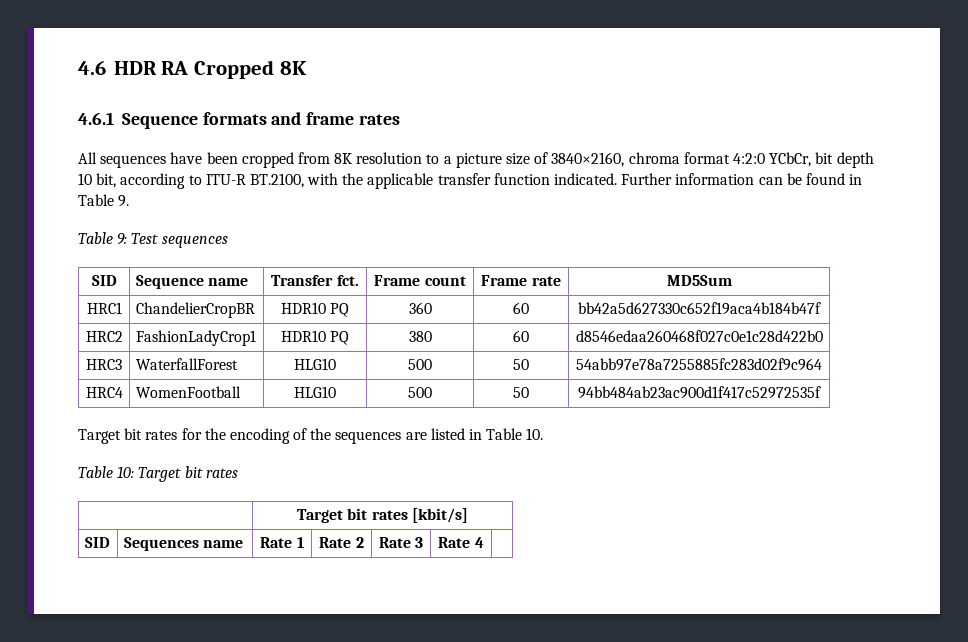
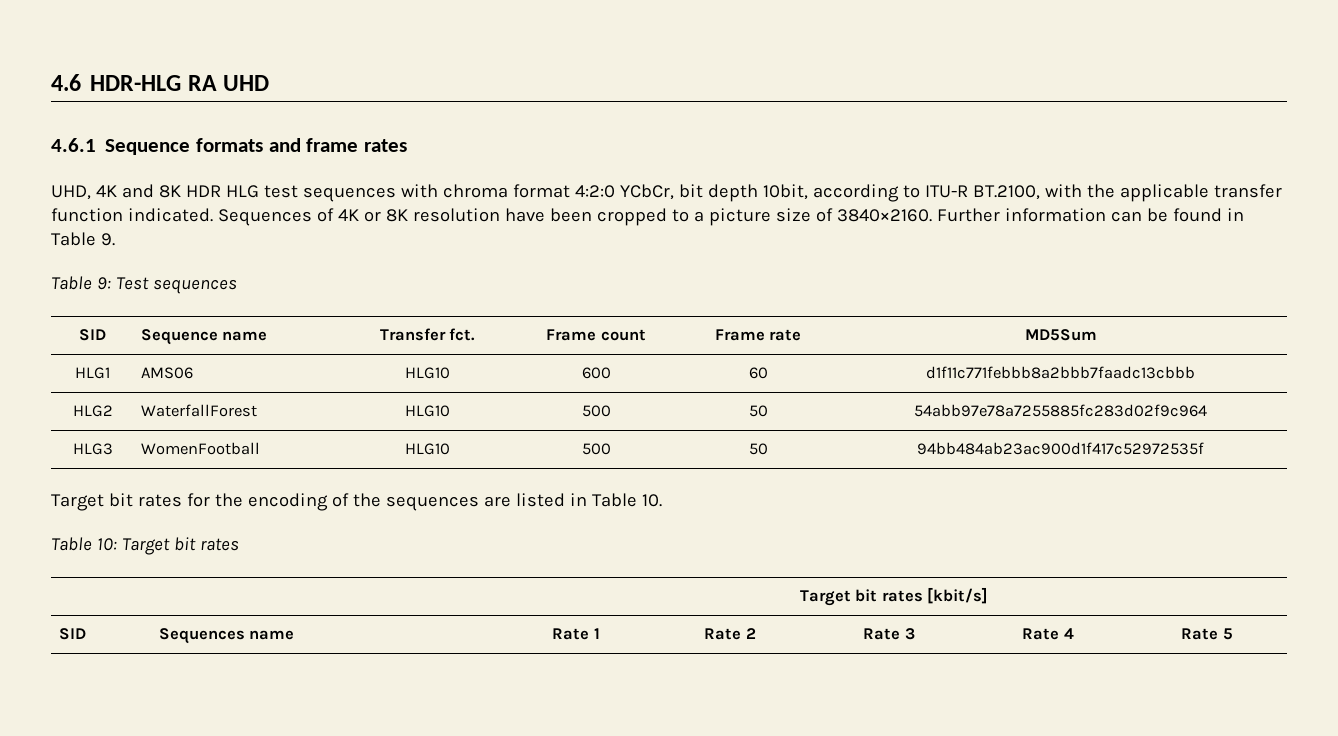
- 4.6 HDR RA Cropped 8K
+ 4.6 HDR-HLG RA UHD
- All sequences have been cropped from 8K resolution to a picture size of 3840×2160, chroma format 4:2:0 YCbCr, bit depth 10 bit, according to ITU-R BT.2100, with the applicable transfer function indicated.
+ UHD, 4K and 8K HDR HLG test sequences with chroma format 4:2:0 YCbCr, bit depth 10bit, according to ITU-R BT.2100, with the applicable transfer function indicated.
+ Sequences of 4K or 8K resolution have been cropped to a picture size of 3840×2160.
- HRC1 | ChandelierCropBR | HDR10 PQ | 360 | 60 | bb42a5d627330c652f19aca4b184b47f
- HRC2 | FashionLadyCrop1 | HDR10 PQ | 380 | 60 | d8546edaa260468f027c0e1c28d422b0
- HRC3 | WaterfallForest | HLG10 | 500 | 50 | 54abb97e78a7255885fc283d02f9c964
+ HLG1 | AMS06 | HLG10 | 600 | 60 | d1f11c771febbb8a2bbb7faadc13cbbb
+ HLG2 | WaterfallForest | HLG10 | 500 | 50 | 54abb97e78a7255885fc283d02f9c964
- HRC4 | WomenFootball | HLG10 | 500 | 50 | 94bb484ab23ac900d1f417c52972535f
+ HLG3 | WomenFootball | HLG10 | 500 | 50 | 94bb484ab23ac900d1f417c52972535f
- SID | Sequences name | Rate 1 | Rate 2 | Rate 3 | Rate 4 |
+ SID | Sequences name | Rate 1 | Rate 2 | Rate 3 | Rate 4 | Rate 5

